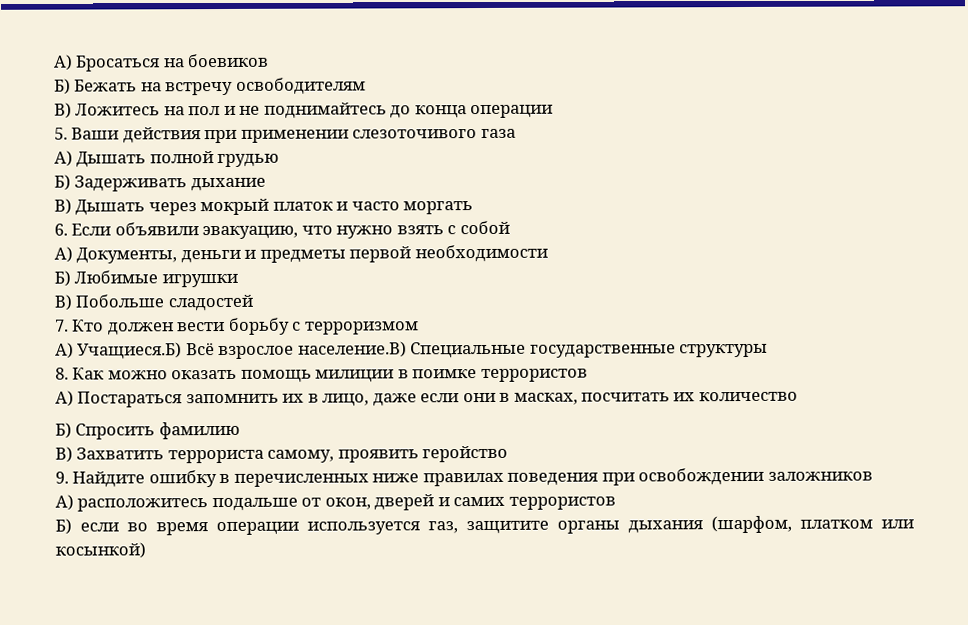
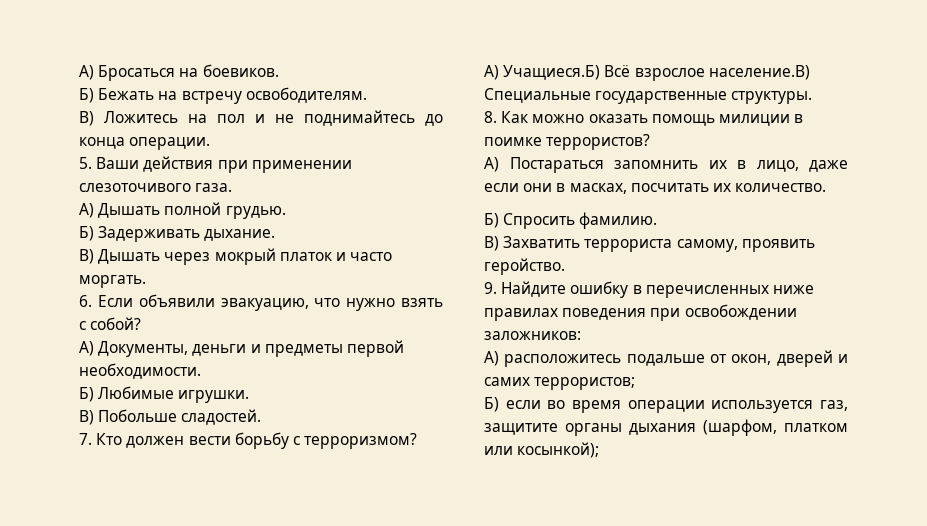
- А) Бросаться на боевиков
+ А) Бросаться на боевиков.
- Б) Бежать на встречу освободителям
+ Б) Бежать на встречу освободителям.
- В) Ложитесь на пол и не поднимайтесь до конца операции
+ В) Ложитесь на пол и не поднимайтесь до конца операции.
- 5. Ваши действия при применении слезоточивого газа
+ 5. Ваши действия при применении слезоточивого газа.
- А) Дышать полной грудью
+ А) Дышать полной грудью.
- Б) Задерживать дыхание
+ Б) Задерживать дыхание.
- В) Дышать через мокрый платок и часто моргать
+ В) Дышать через мокрый платок и часто моргать.
- 6. Если объявили эвакуацию, что нужно взять с собой
+ 6. Если объявили эвакуацию, что нужно взять с собой?
- А) Документы, деньги и предметы первой необходимости
+ А) Документы, деньги и предметы первой необходимости.
- Б) Любимые игрушки
+ Б) Любимые игрушки.
- В) Побольше сладостей
+ В) Побольше сладостей.
- 7. Кто должен вести борьбу с терроризмом
+ 7. Кто должен вести борьбу с терроризмом?
- А) Учащиеся.Б) Всё взрослое население.В) Специальные государственные структуры
+ А) Учащиеся.Б) Всё взрослое население.В) Специальные государственные структуры.
- 8. Как можно оказать помощь милиции в поимке террористов
+ 8. Как можно оказать помощь милиции в поимке террористов?
- А) Постараться запомнить их в лицо, даже если они в масках, посчитать их количество
+ А) Постараться запомнить их в лицо, даже если они в масках, посчитать их количество.
- Б) Спросить фамилию
+ Б) Спросить фамилию.
- В) Захватить террориста самому, проявить геройство
+ В) Захватить террориста самому, проявить геройство.
- 9. Найдите ошибку в перечисленных ниже правилах поведения при освобождении заложников
+ 9. Найдите ошибку в перечисленных ниже правилах поведения при освобождении заложников:
- А) расположитесь подальше от окон, дверей и самих террористов
+ А) расположитесь подальше от окон, дверей и самих террористов;
- Б) если во время операции используется газ, защитите органы дыхания (шарфом, платком или косынкой)
+ Б) если во время операции используется газ, защитите органы дыхания (шарфом, платком или косынкой);

